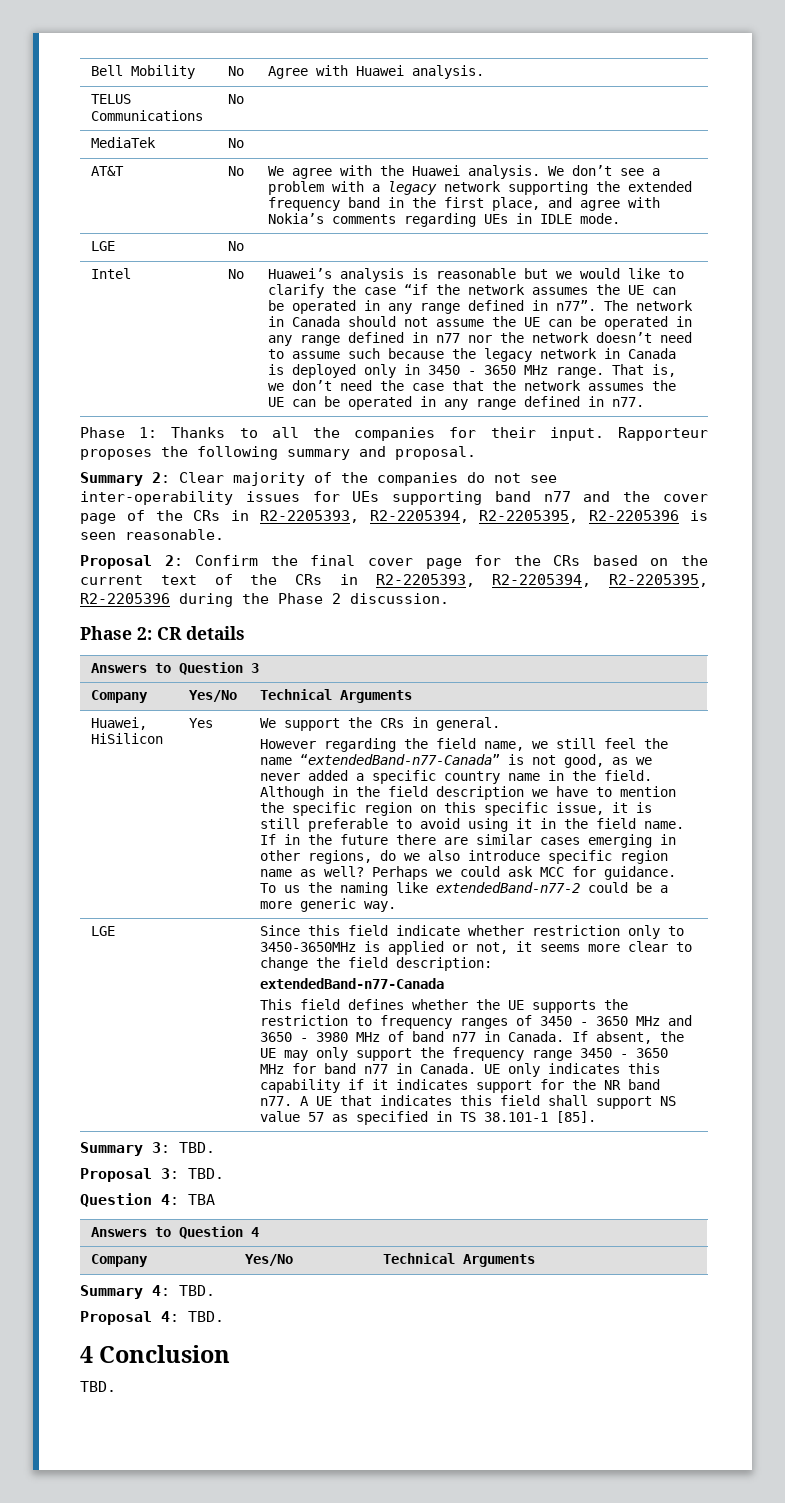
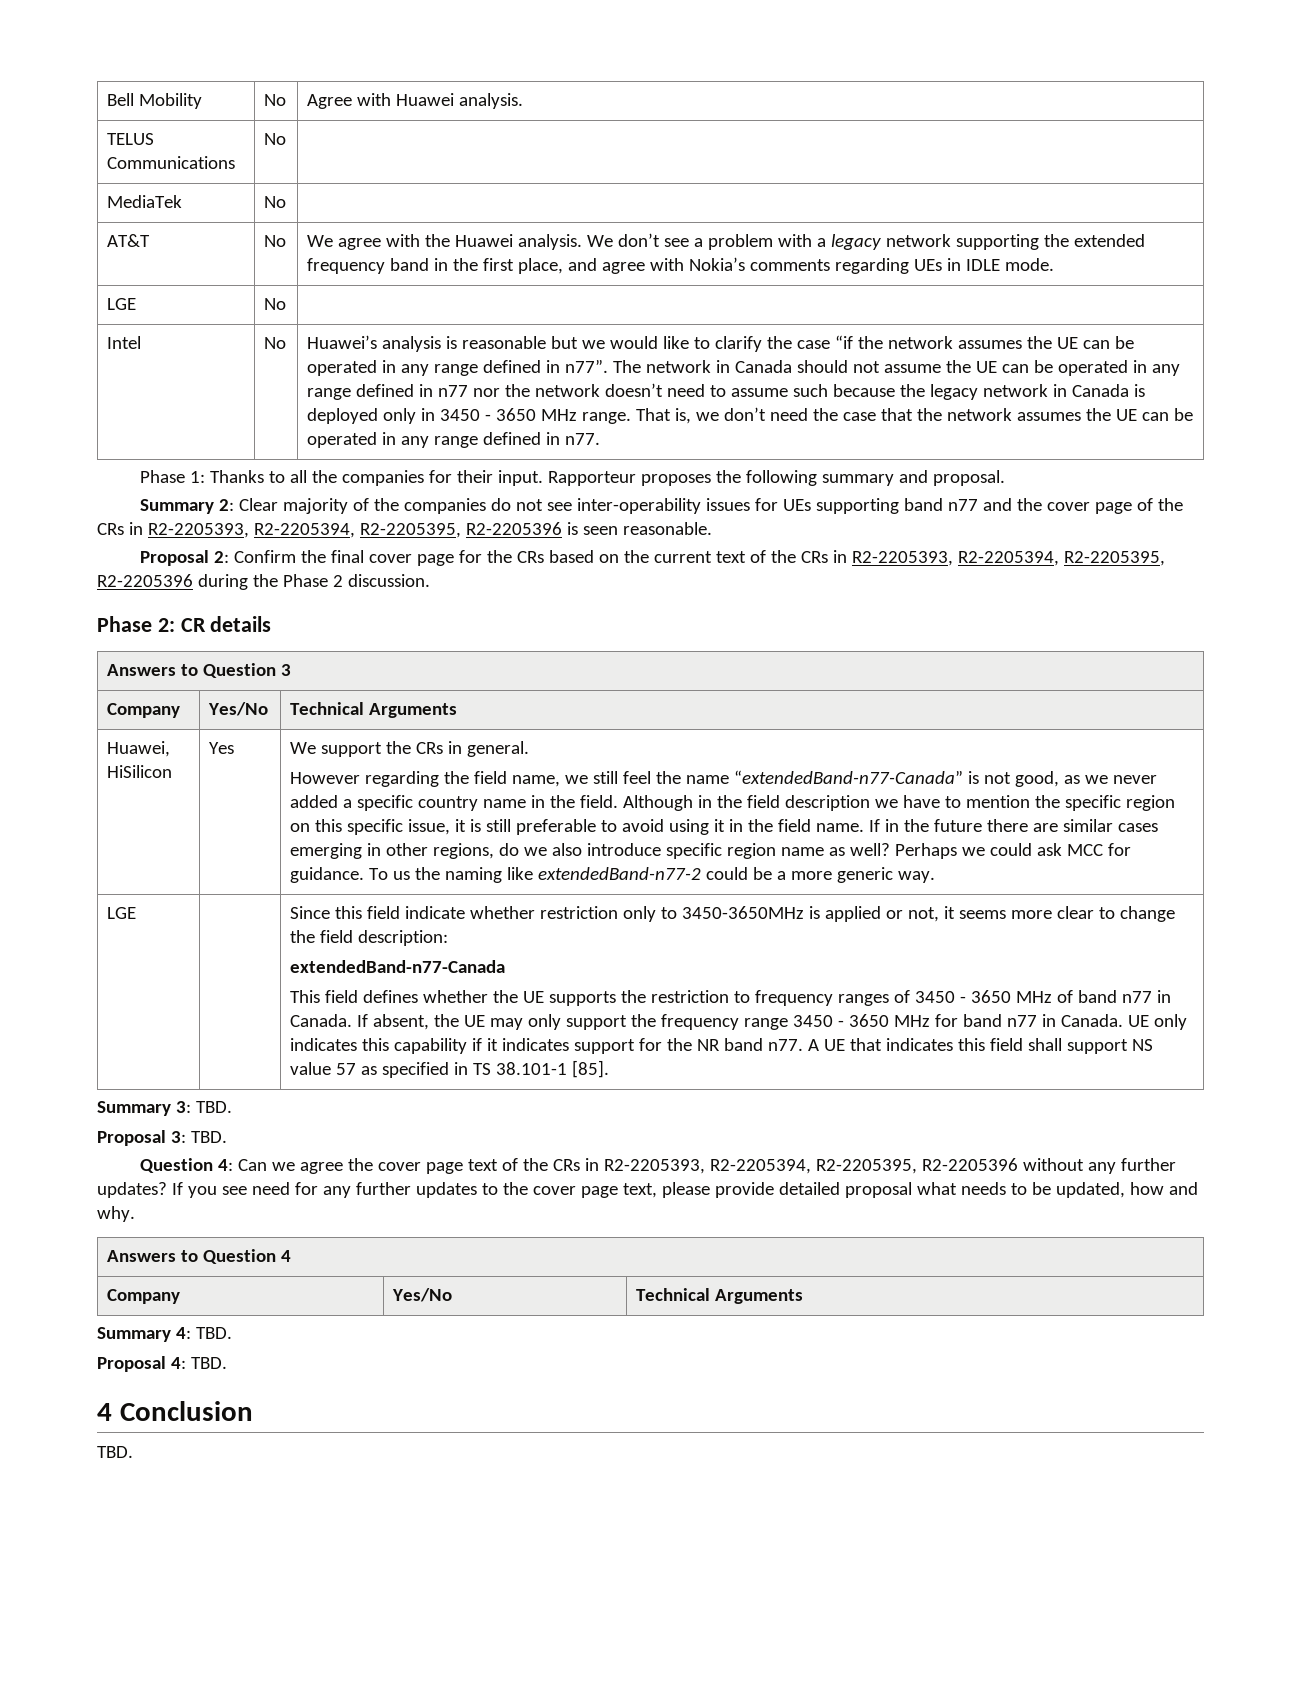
- This field defines whether the UE supports the restriction to frequency ranges of 3450 - 3650 MHz and 3650 - 3980 MHz of band n77 in Canada.
+ This field defines whether the UE supports the restriction to frequency ranges of 3450 - 3650 MHz of band n77 in Canada.
- Question 4: TBA
+ Question 4: Can we agree the cover page text of the CRs in R2-2205393, R2-2205394, R2-2205395, R2-2205396 without any further updates? If you see need for any further updates to the cover page text, please provide detailed proposal what needs to be updated, how and why.

